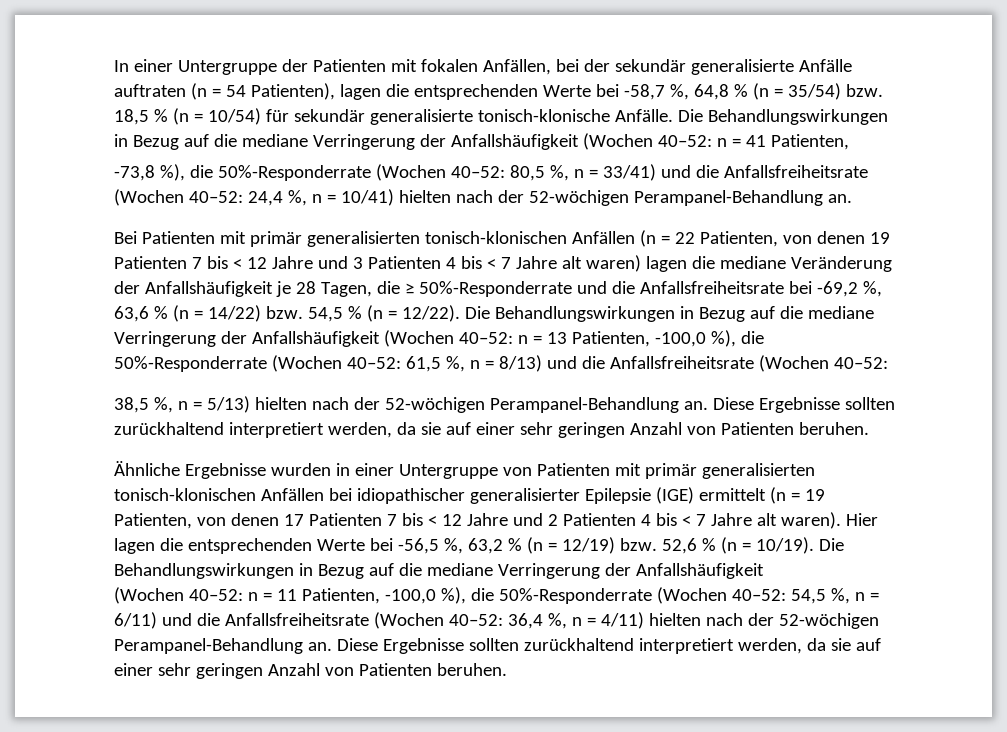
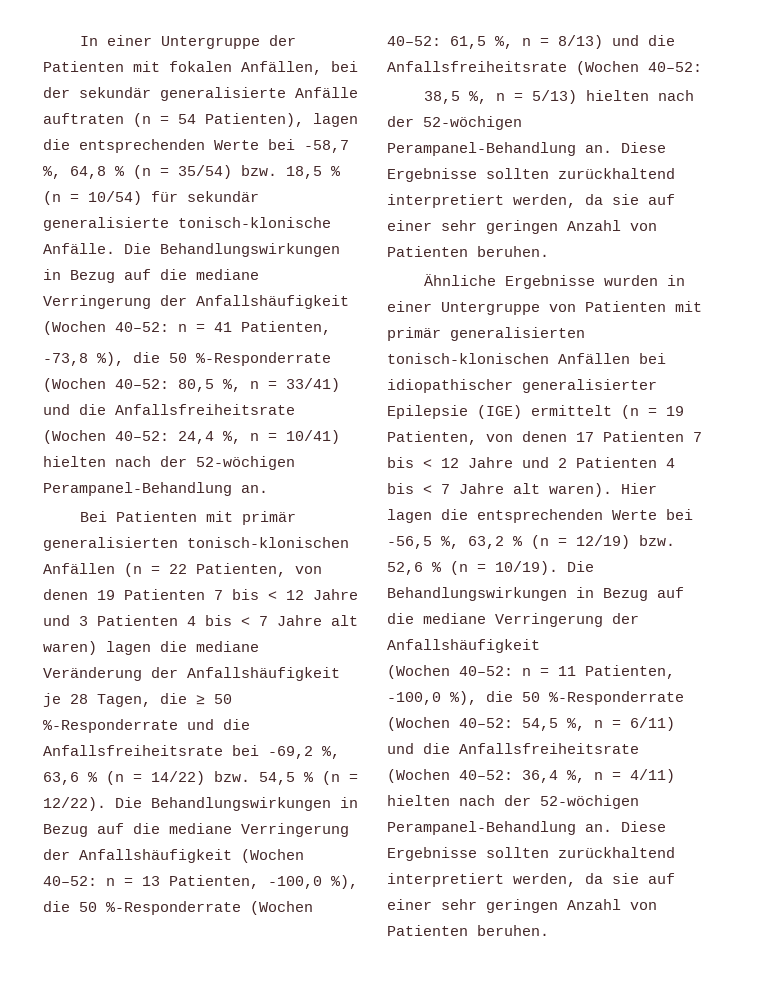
- -73,8 %), die 50%-Responderrate (Wochen 40–52: 80,5 %, n = 33/41) und die Anfallsfreiheitsrate (Wochen 40–52: 24,4 %, n = 10/41) hielten nach der 52-wöchigen Perampanel-Behandlung an.
+ -73,8 %), die 50 %-Responderrate (Wochen 40–52: 80,5 %, n = 33/41) und die Anfallsfreiheitsrate (Wochen 40–52: 24,4 %, n = 10/41) hielten nach der 52-wöchigen Perampanel-Behandlung an.
- Bei Patienten mit primär generalisierten tonisch-klonischen Anfällen (n = 22 Patienten, von denen 19 Patienten 7 bis < 12 Jahre und 3 Patienten 4 bis < 7 Jahre alt waren) lagen die mediane Veränderung der Anfallshäufigkeit je 28 Tagen, die ≥ 50%-Responderrate und die Anfallsfreiheitsrate bei -69,2 %, 63,6 % (n = 14/22) bzw. 54,5 % (n = 12/22).
+ Bei Patienten mit primär generalisierten tonisch-klonischen Anfällen (n = 22 Patienten, von denen 19 Patienten 7 bis < 12 Jahre und 3 Patienten 4 bis < 7 Jahre alt waren) lagen die mediane Veränderung der Anfallshäufigkeit je 28 Tagen, die ≥ 50 %-Responderrate und die Anfallsfreiheitsrate bei -69,2 %, 63,6 % (n = 14/22) bzw. 54,5 % (n = 12/22).
- Die Behandlungswirkungen in Bezug auf die mediane Verringerung der Anfallshäufigkeit (Wochen 40–52: n = 13 Patienten, -100,0 %), die 50%-Responderrate (Wochen 40–52: 61,5 %, n = 8/13) und die Anfallsfreiheitsrate (Wochen 40–52:
+ Die Behandlungswirkungen in Bezug auf die mediane Verringerung der Anfallshäufigkeit (Wochen 40–52: n = 13 Patienten, -100,0 %), die 50 %-Responderrate (Wochen 40–52: 61,5 %, n = 8/13) und die Anfallsfreiheitsrate (Wochen 40–52:
- (Wochen 40–52: n = 11 Patienten, -100,0 %), die 50%-Responderrate (Wochen 40–52: 54,5 %, n = 6/11) und die Anfallsfreiheitsrate (Wochen 40–52: 36,4 %, n = 4/11) hielten nach der 52-wöchigen Perampanel-Behandlung an.
+ (Wochen 40–52: n = 11 Patienten, -100,0 %), die 50 %-Responderrate (Wochen 40–52: 54,5 %, n = 6/11) und die Anfallsfreiheitsrate (Wochen 40–52: 36,4 %, n = 4/11) hielten nach der 52-wöchigen Perampanel-Behandlung an.

